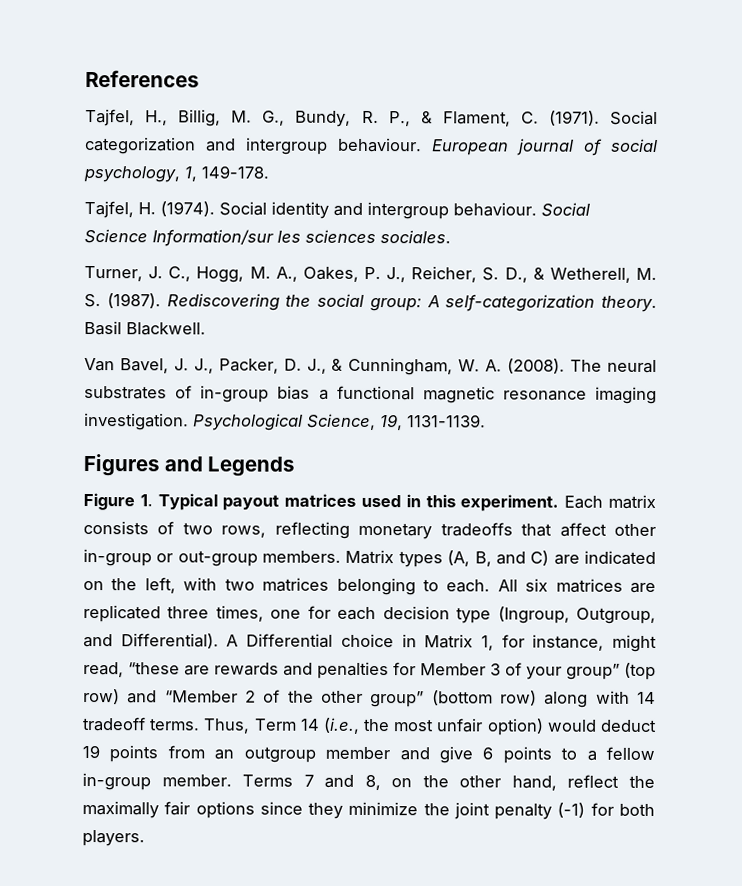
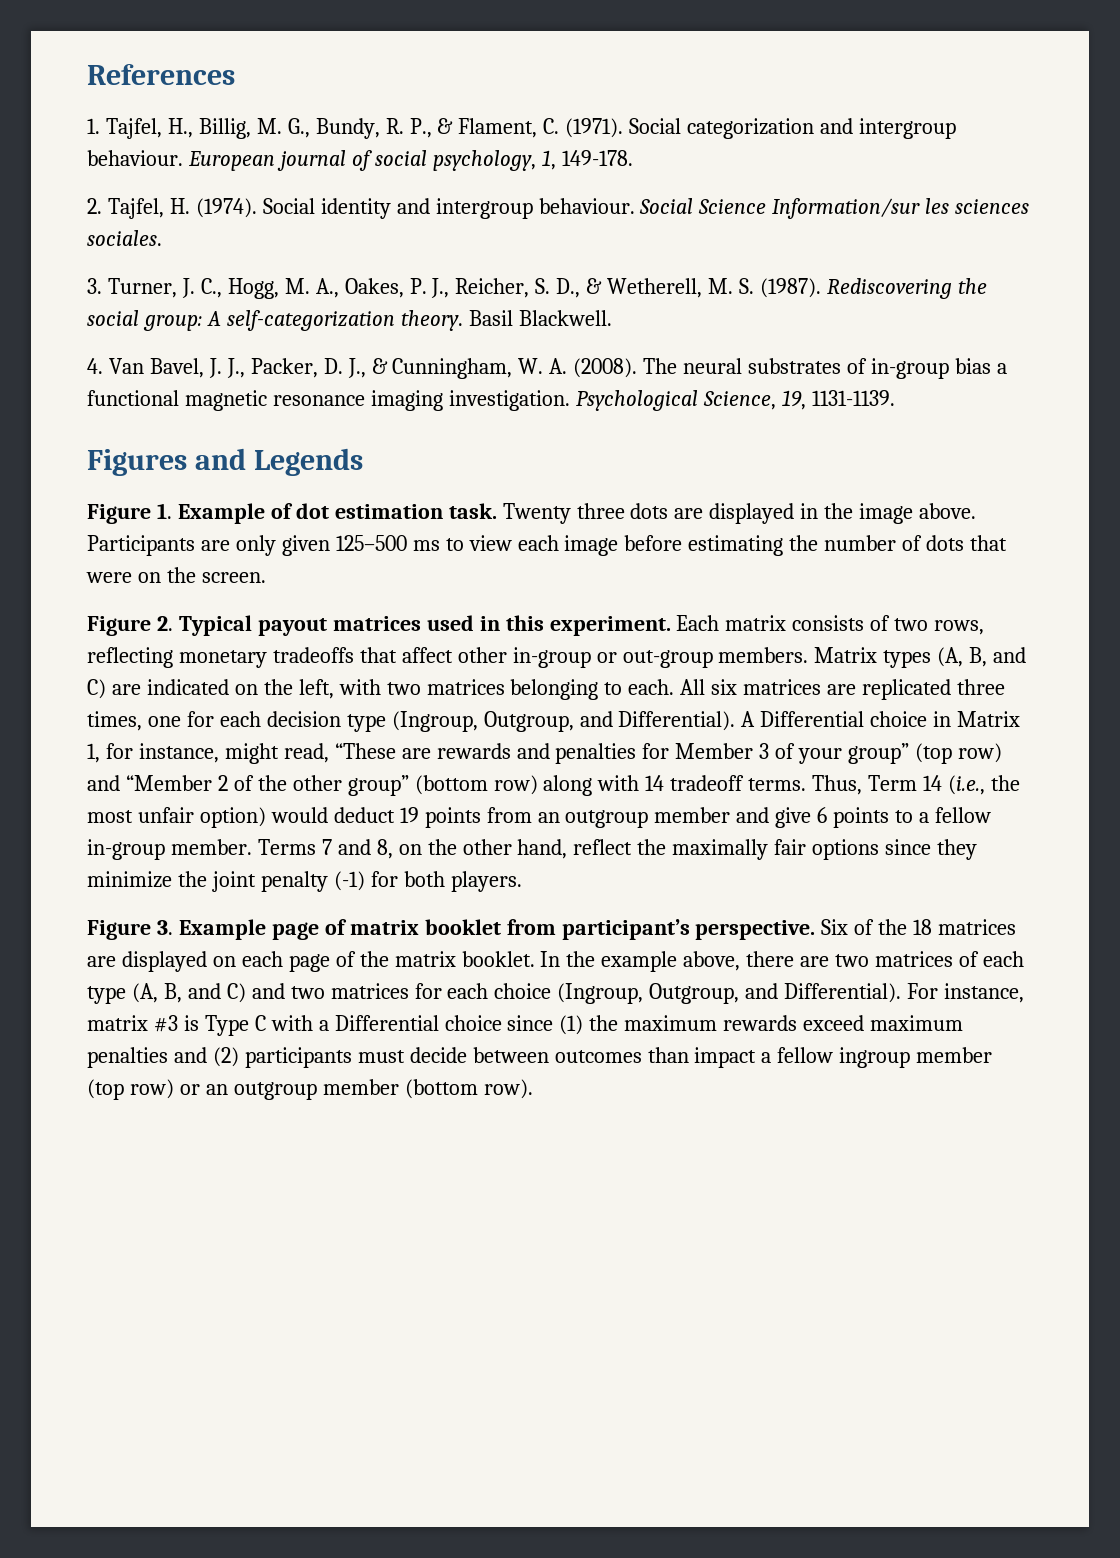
- Tajfel, H., Billig, M. G., Bundy, R. P., & Flament, C. (1971).
+ 1. Tajfel, H., Billig, M. G., Bundy, R. P., & Flament, C. (1971).
- Tajfel, H. (1974).
+ 2. Tajfel, H. (1974).
- Turner, J. C., Hogg, M. A., Oakes, P. J., Reicher, S. D., & Wetherell, M. S. (1987).
+ 3. Turner, J. C., Hogg, M. A., Oakes, P. J., Reicher, S. D., & Wetherell, M. S. (1987).
- Van Bavel, J. J., Packer, D. J., & Cunningham, W. A. (2008).
+ 4. Van Bavel, J. J., Packer, D. J., & Cunningham, W. A. (2008).
- Figure 1. Typical payout matrices used in this experiment.
+ Figure 1. Example of dot estimation task. Twenty three dots are displayed in the image above. Participants are only given 125–500 ms to view each image before estimating the number of dots that were on the screen.
+ Figure 2. Typical payout matrices used in this experiment.
- A Differential choice in Matrix 1, for instance, might read, “these are rewards and penalties for Member 3 of your group” (top row) and “Member 2 of the other group” (bottom row) along with 14 tradeoff terms.
+ A Differential choice in Matrix 1, for instance, might read, “These are rewards and penalties for Member 3 of your group” (top row) and “Member 2 of the other group” (bottom row) along with 14 tradeoff terms.
+ Figure 3. Example page of matrix booklet from participant’s perspective. Six of the 18 matrices are displayed on each page of the matrix booklet. In the example above, there are two matrices of each type (A, B, and C) and two matrices for each choice (Ingroup, Outgroup, and Differential). For instance, matrix #3 is Type C with a Differential choice since (1) the maximum rewards exceed maximum penalties and (2) participants must decide between outcomes than impact a fellow ingroup member (top row) or an outgroup member (bottom row).

